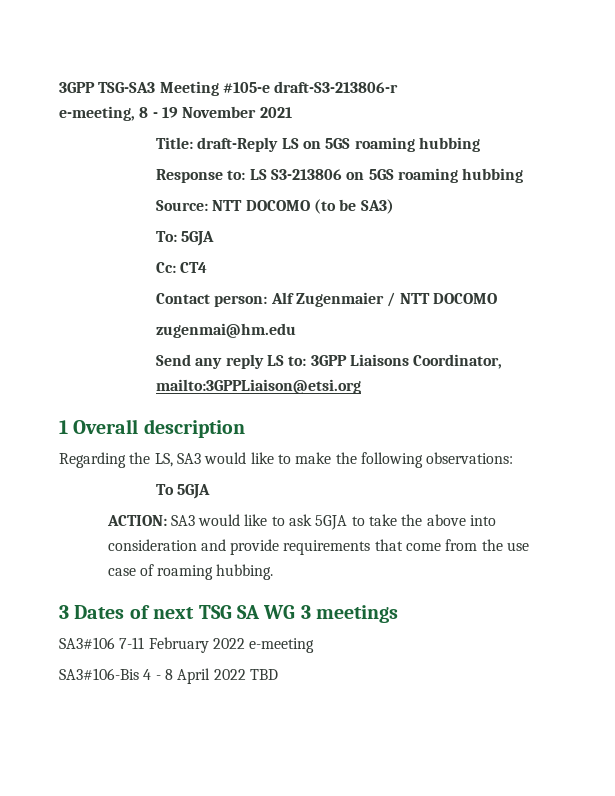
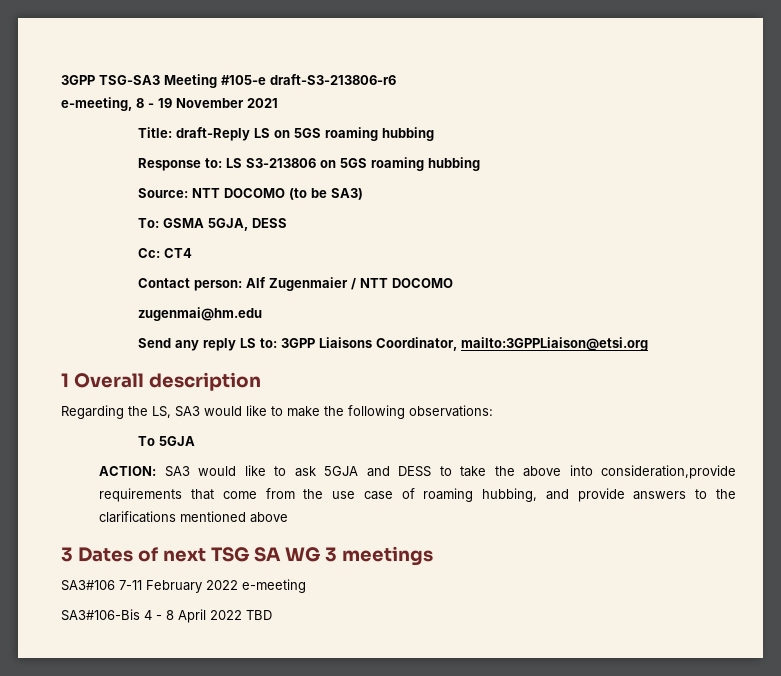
- 3GPP TSG-SA3 Meeting #105-e draft-S3-213806-r
+ 3GPP TSG-SA3 Meeting #105-e draft-S3-213806-r6
- To: 5GJA
+ To: GSMA 5GJA, DESS
- ACTION: SA3 would like to ask 5GJA to take the above into consideration and provide requirements that come from the use case of roaming hubbing.
+ ACTION: SA3 would like to ask 5GJA and DESS to take the above into consideration,provide requirements that come from the use case of roaming hubbing, and provide answers to the clarifications mentioned above

